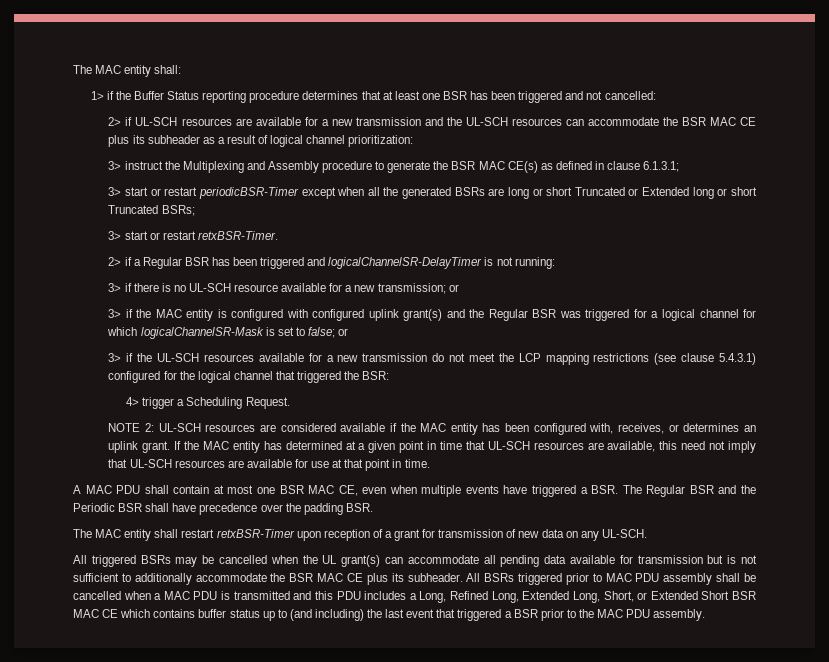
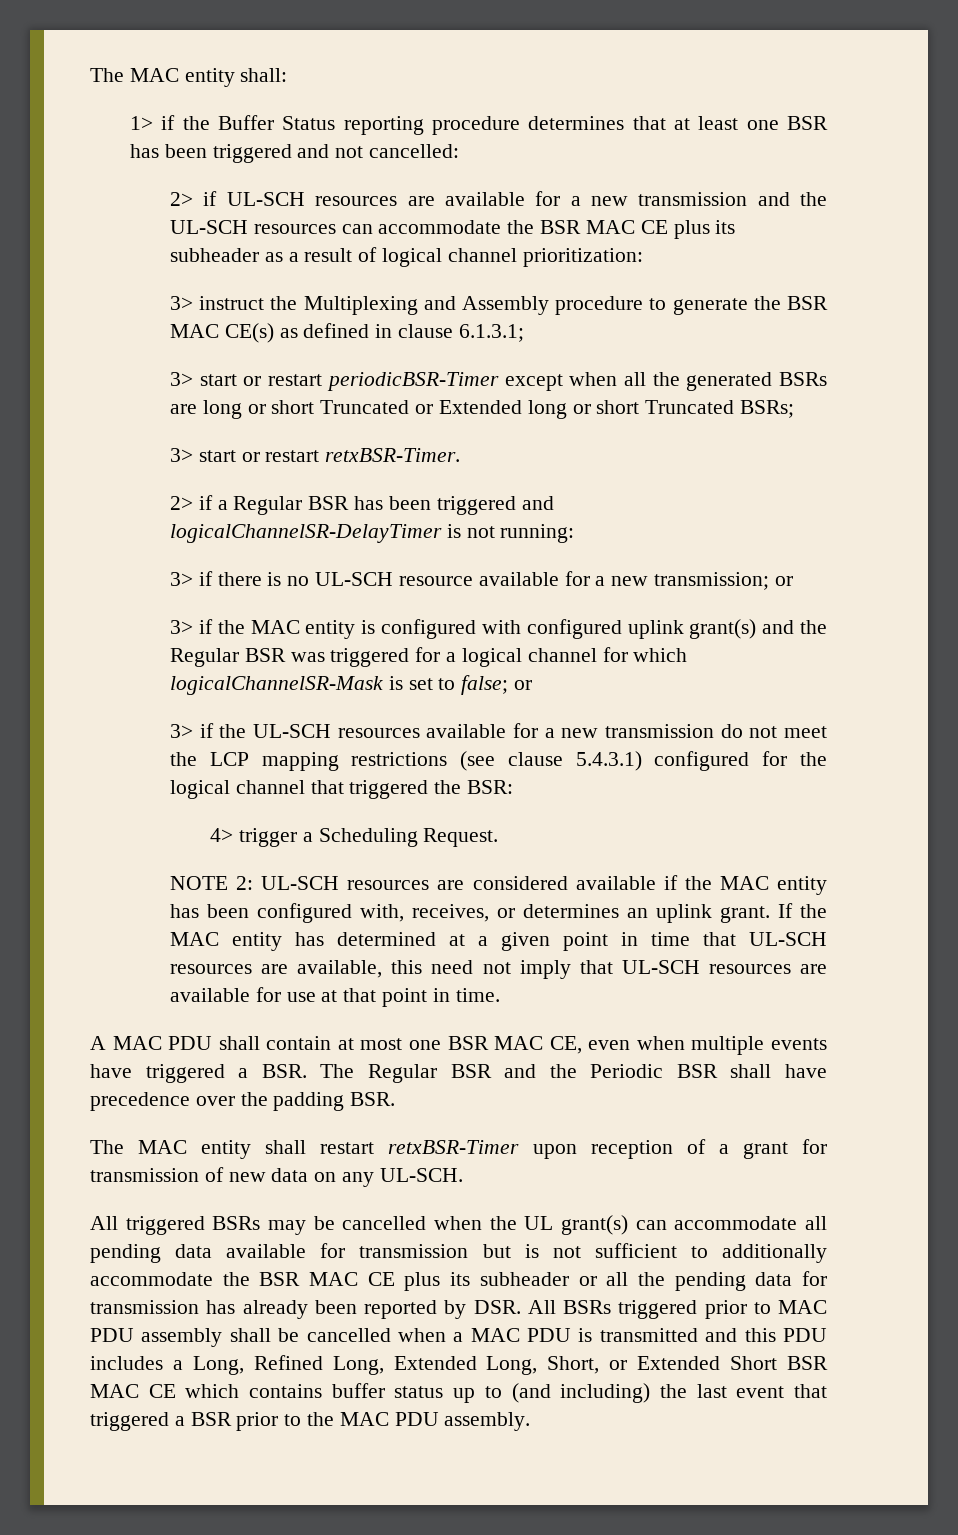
- All triggered BSRs may be cancelled when the UL grant(s) can accommodate all pending data available for transmission but is not sufficient to additionally accommodate the BSR MAC CE plus its subheader. All BSRs triggered prior to MAC PDU assembly shall be cancelled when a MAC PDU is transmitted and this PDU includes a Long, Refined Long, Extended Long, Short, or Extended Short BSR MAC CE which contains buffer status up to (and including) the last event that triggered a BSR prior to the MAC PDU assembly.
+ All triggered BSRs may be cancelled when the UL grant(s) can accommodate all pending data available for transmission but is not sufficient to additionally accommodate the BSR MAC CE plus its subheader or all the pending data for transmission has already been reported by DSR. All BSRs triggered prior to MAC PDU assembly shall be cancelled when a MAC PDU is transmitted and this PDU includes a Long, Refined Long, Extended Long, Short, or Extended Short BSR MAC CE which contains buffer status up to (and including) the last event that triggered a BSR prior to the MAC PDU assembly.

